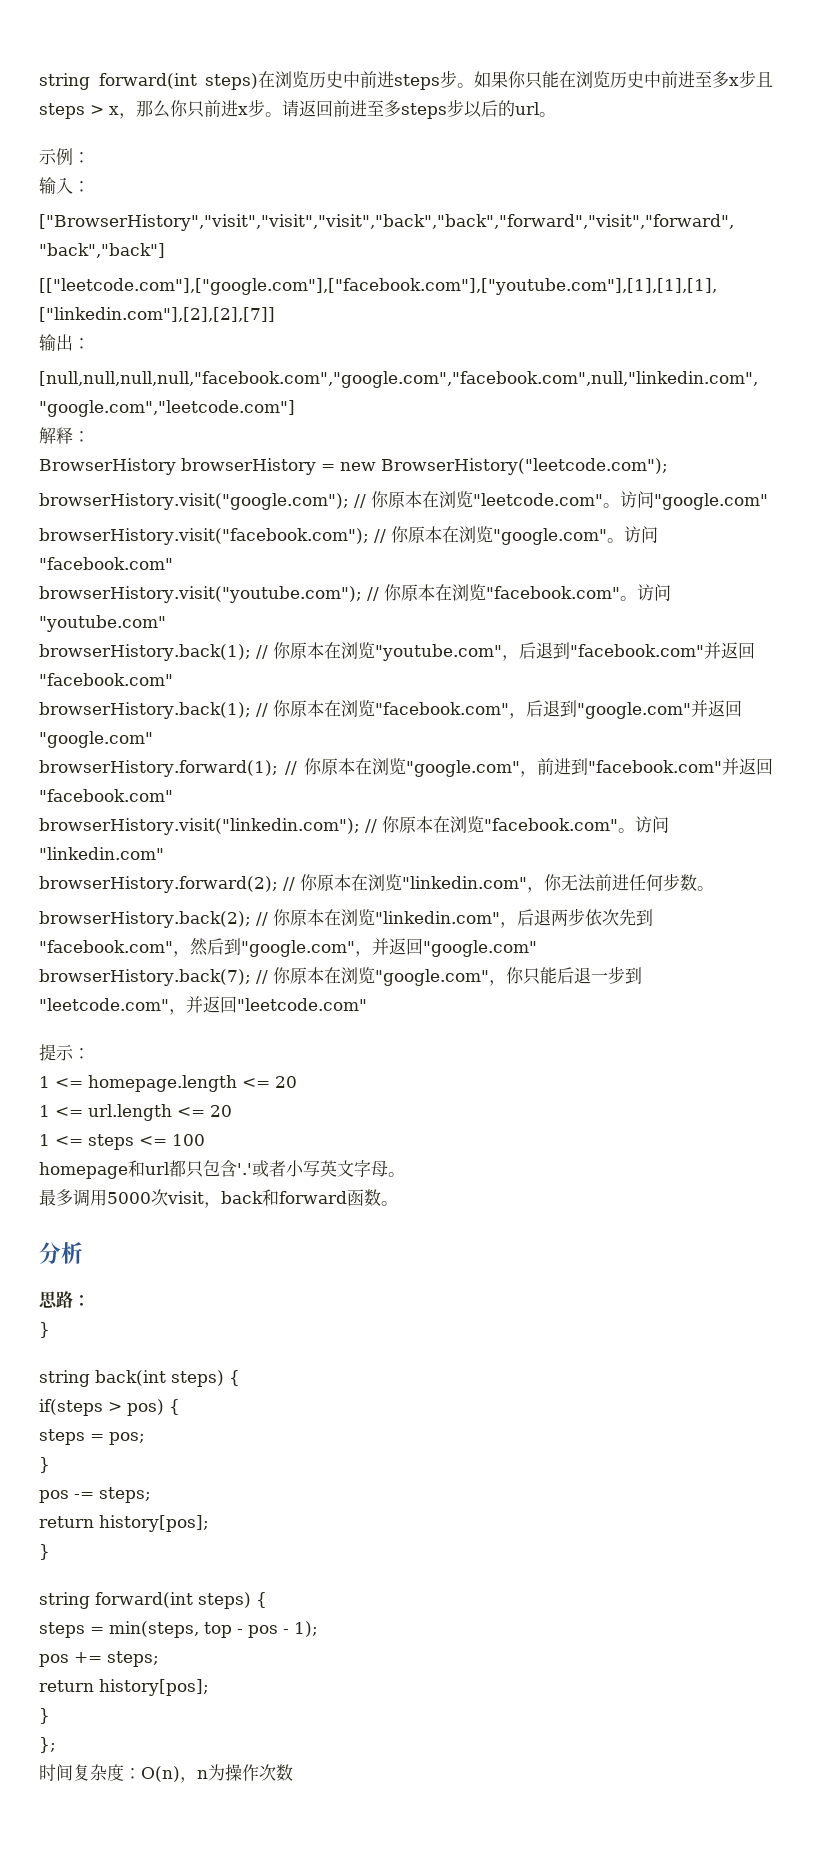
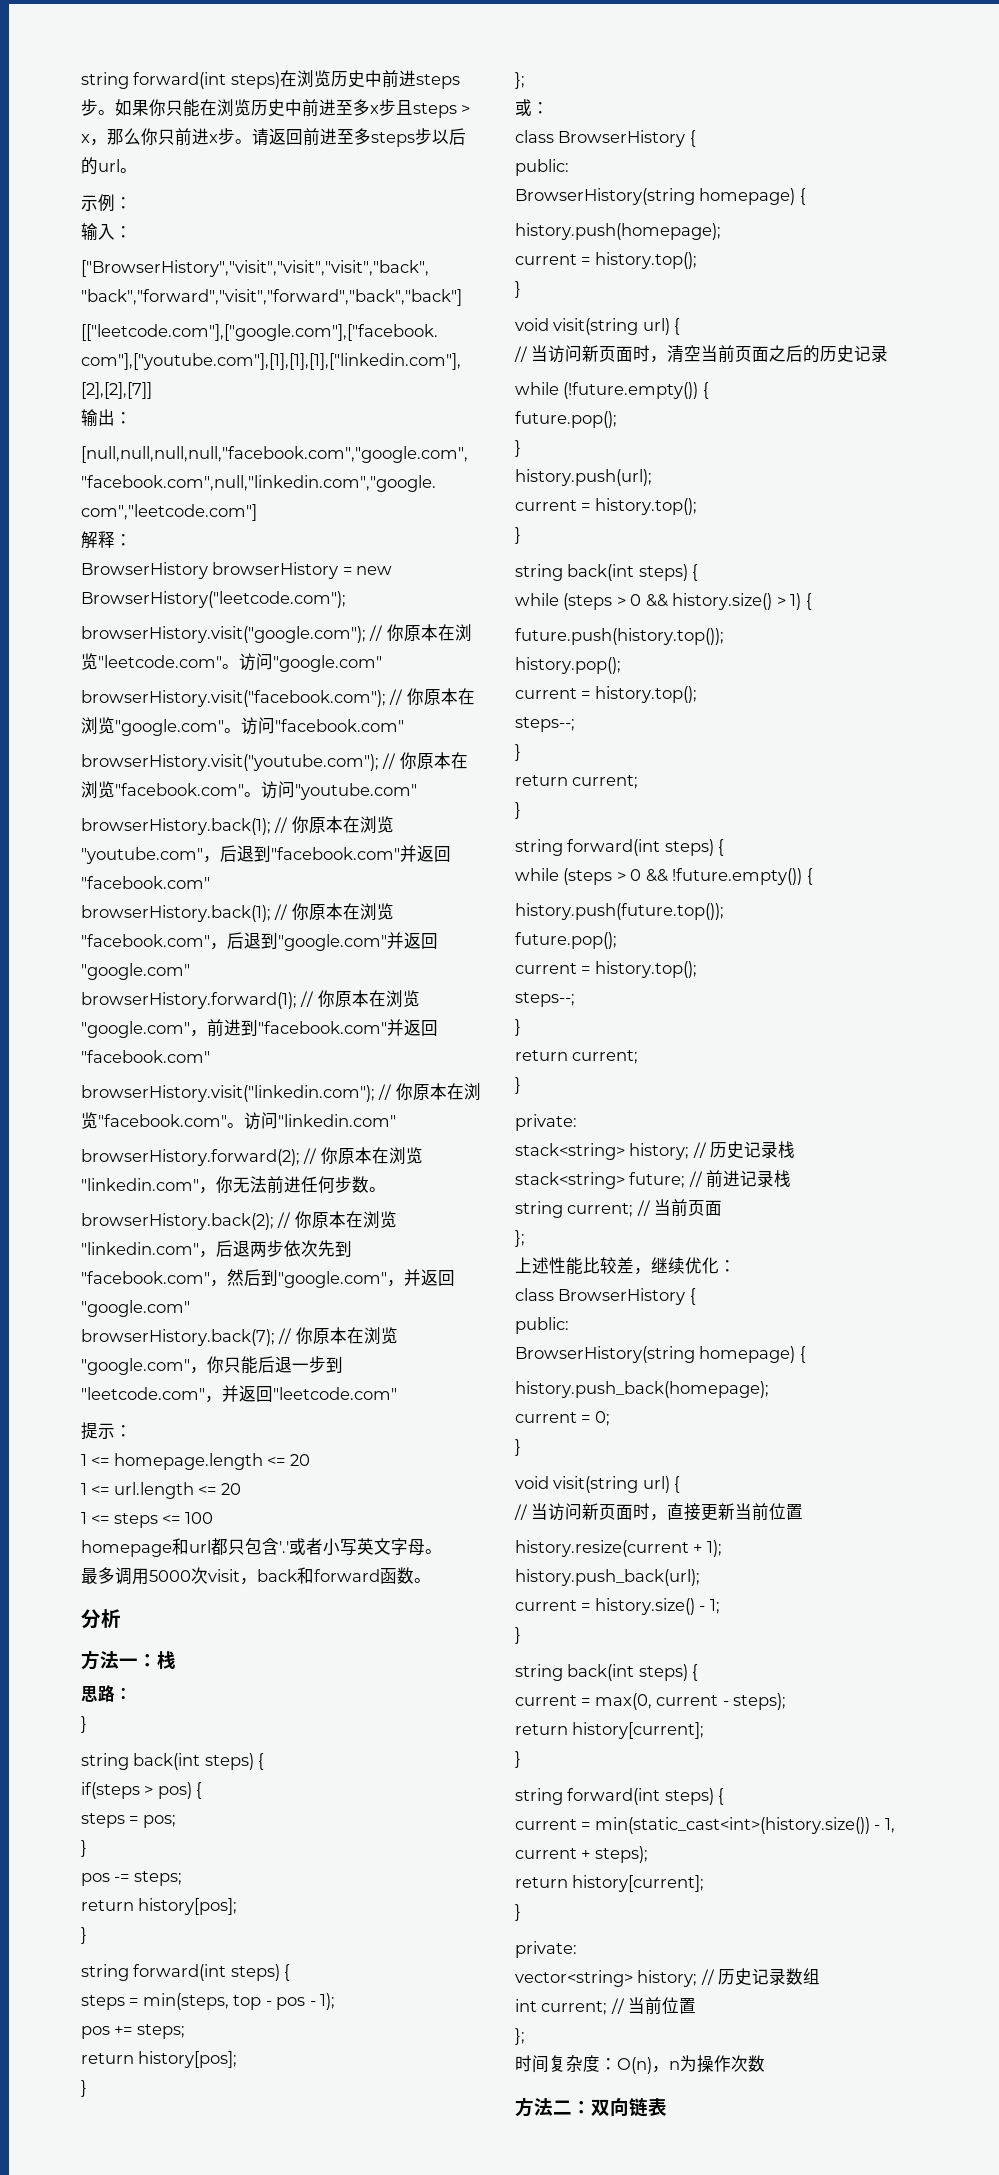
+ 方法一：栈
+ 或：
+ class BrowserHistory {
+ public:
+ BrowserHistory(string homepage) {
+ history.push(homepage);
+ current = history.top();
+ }
+ void visit(string url) {
+ // 当访问新页面时，清空当前页面之后的历史记录
+ while (!future.empty()) {
+ future.pop();
+ }
+ history.push(url);
+ current = history.top();
+ }
+ string back(int steps) {
+ while (steps > 0 && history.size() > 1) {
+ future.push(history.top());
+ history.pop();
+ current = history.top();
+ steps--;
+ }
+ return current;
+ }
+ string forward(int steps) {
+ while (steps > 0 && !future.empty()) {
+ history.push(future.top());
+ future.pop();
+ current = history.top();
+ steps--;
+ }
+ return current;
+ }
+ private:
+ stack<string> history; // 历史记录栈
+ stack<string> future; // 前进记录栈
+ string current; // 当前页面
+ };
+ 上述性能比较差，继续优化：
+ class BrowserHistory {
+ public:
+ BrowserHistory(string homepage) {
+ history.push_back(homepage);
+ current = 0;
+ }
+ void visit(string url) {
+ // 当访问新页面时，直接更新当前位置
+ history.resize(current + 1);
+ history.push_back(url);
+ current = history.size() - 1;
+ }
+ string back(int steps) {
+ current = max(0, current - steps);
+ return history[current];
+ }
+ string forward(int steps) {
+ current = min(static_cast<int>(history.size()) - 1, current + steps);
+ return history[current];
+ }
+ private:
+ vector<string> history; // 历史记录数组
+ int current; // 当前位置
+ };
+ 方法二：双向链表

